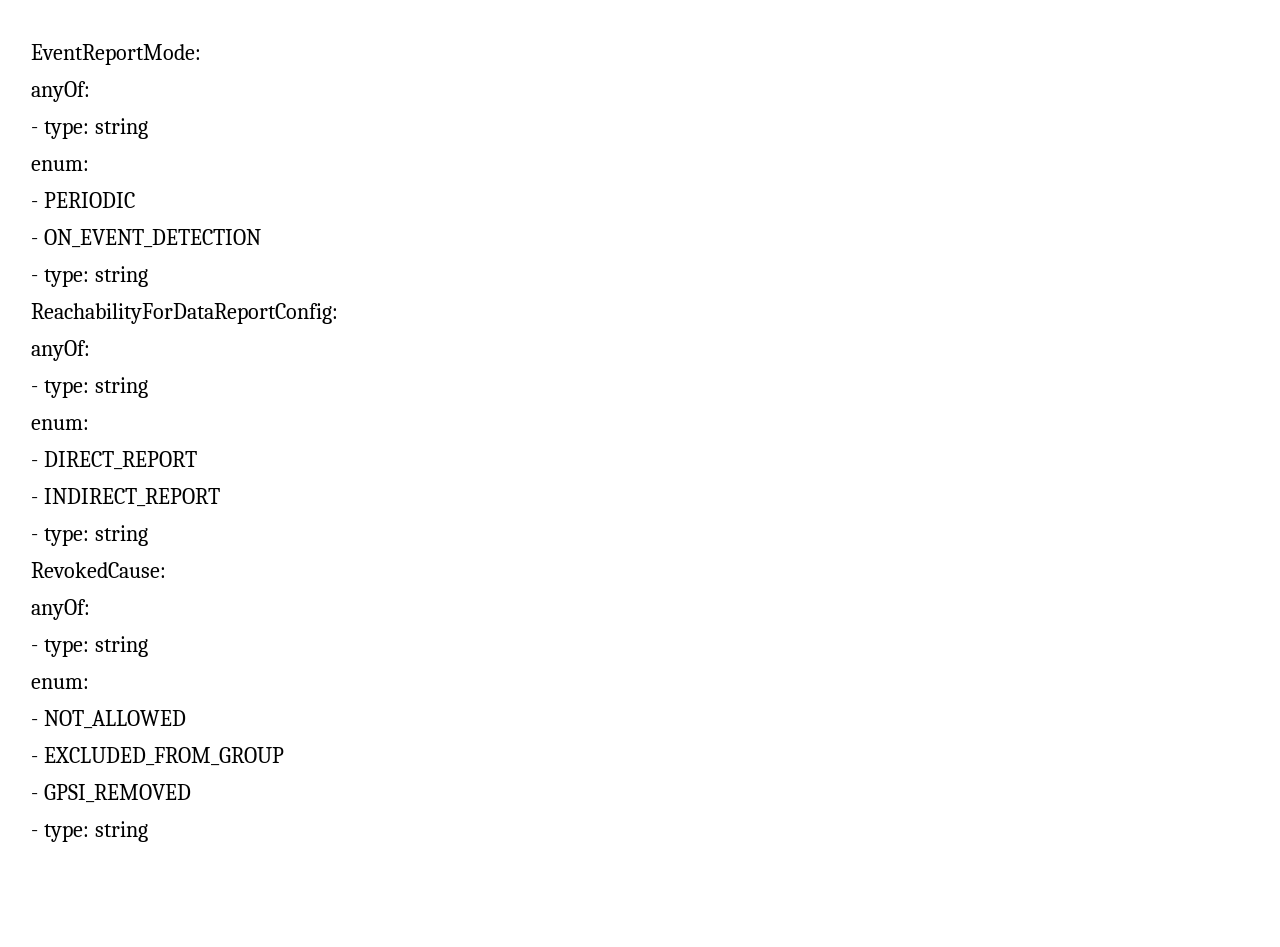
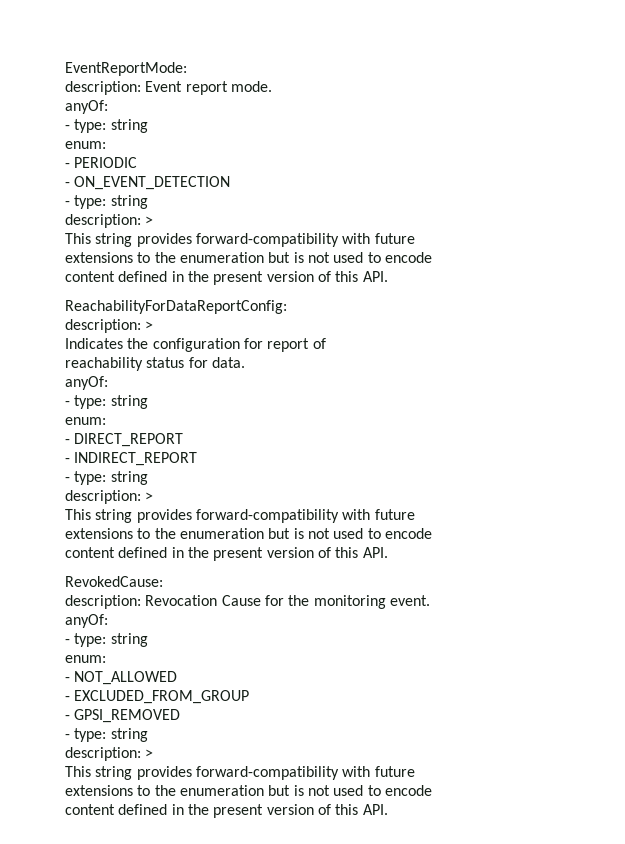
+ description: Event report mode.
  - ON_EVENT_DETECTION
  - type: string
+ description: >
+ This string provides forward-compatibility with future
+ extensions to the enumeration but is not used to encode
+ content defined in the present version of this API.
  ReachabilityForDataReportConfig:
+ description: >
+ Indicates the configuration for report of
+ reachability status for data.
  - INDIRECT_REPORT
  - type: string
+ description: >
+ This string provides forward-compatibility with future
+ extensions to the enumeration but is not used to encode
+ content defined in the present version of this API.
  RevokedCause:
+ description: Revocation Cause for the monitoring event.
  - GPSI_REMOVED
  - type: string
+ description: >
+ This string provides forward-compatibility with future
+ extensions to the enumeration but is not used to encode
+ content defined in the present version of this API.

